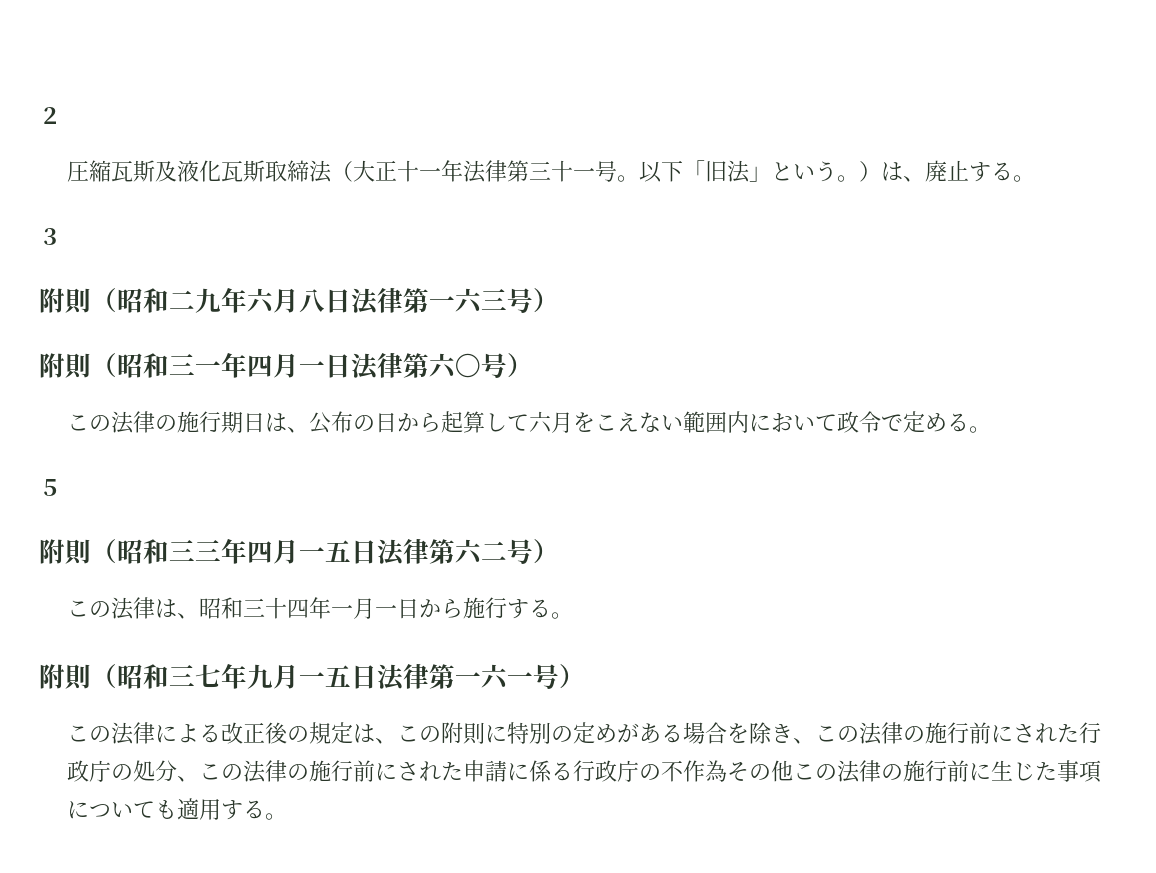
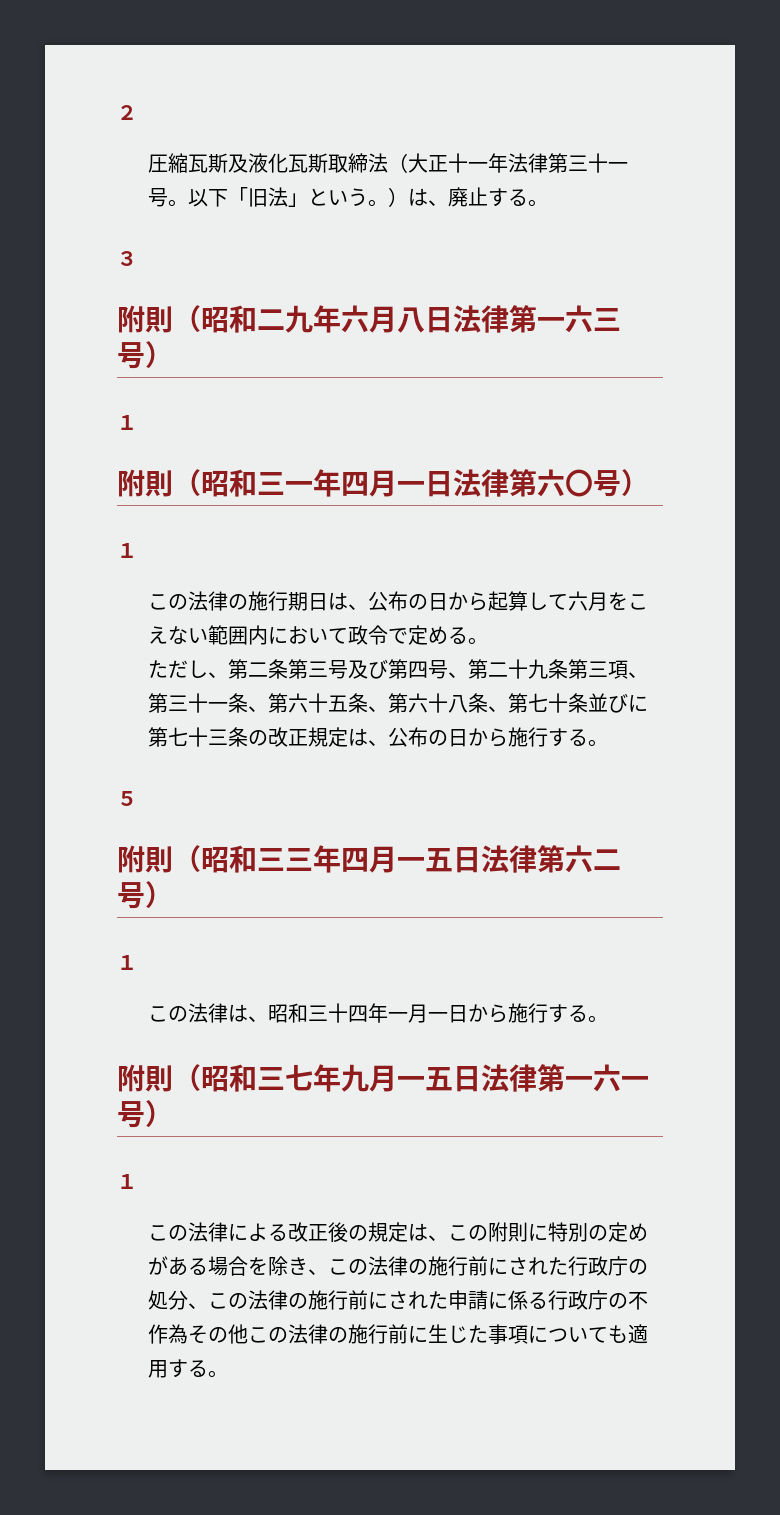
  附則（昭和二九年六月八日法律第一六三号）
+ １
  附則（昭和三一年四月一日法律第六〇号）
+ １
+ ただし、第二条第三号及び第四号、第二十九条第三項、第三十一条、第六十五条、第六十八条、第七十条並びに第七十三条の改正規定は、公布の日から施行する。
  附則（昭和三三年四月一五日法律第六二号）
+ １
  附則（昭和三七年九月一五日法律第一六一号）
+ １

